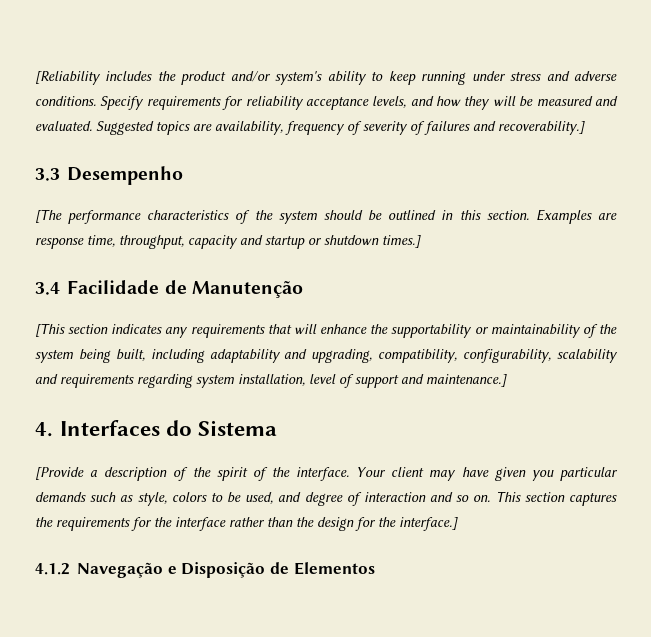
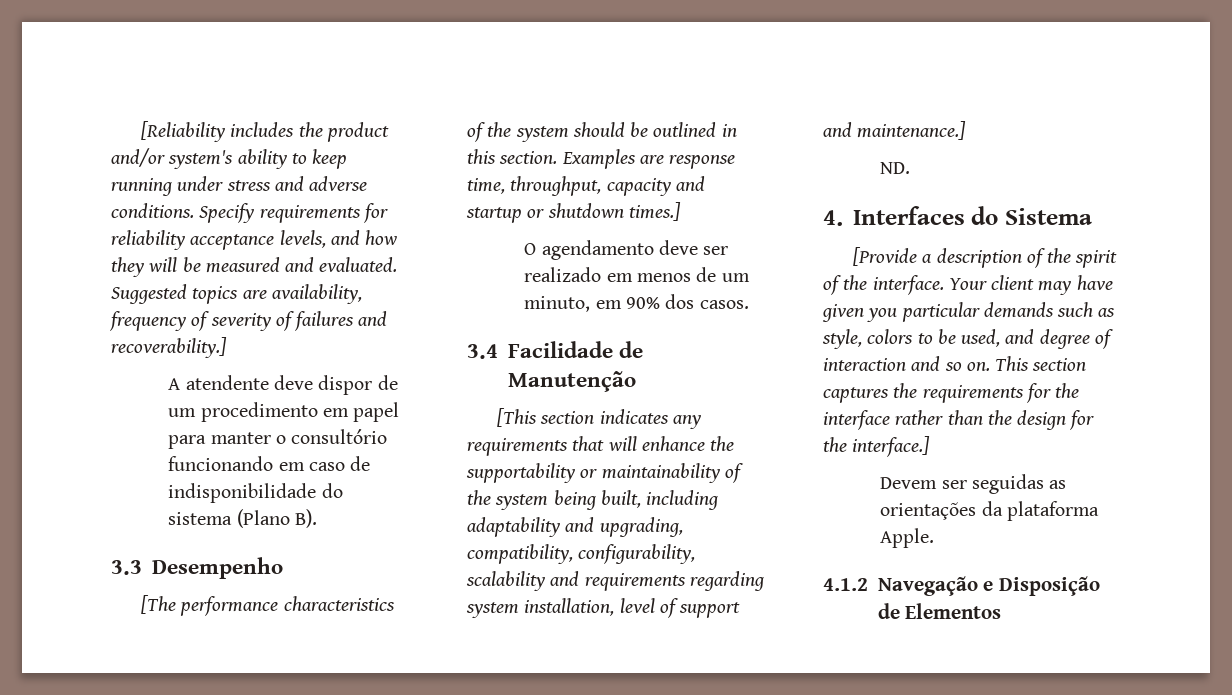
+ A atendente deve dispor de um procedimento em papel para manter o consultório funcionando em caso de indisponibilidade do sistema (Plano B).
+ O agendamento deve ser realizado em menos de um minuto, em 90% dos casos.
+ ND.
+ Devem ser seguidas as orientações da plataforma Apple.

